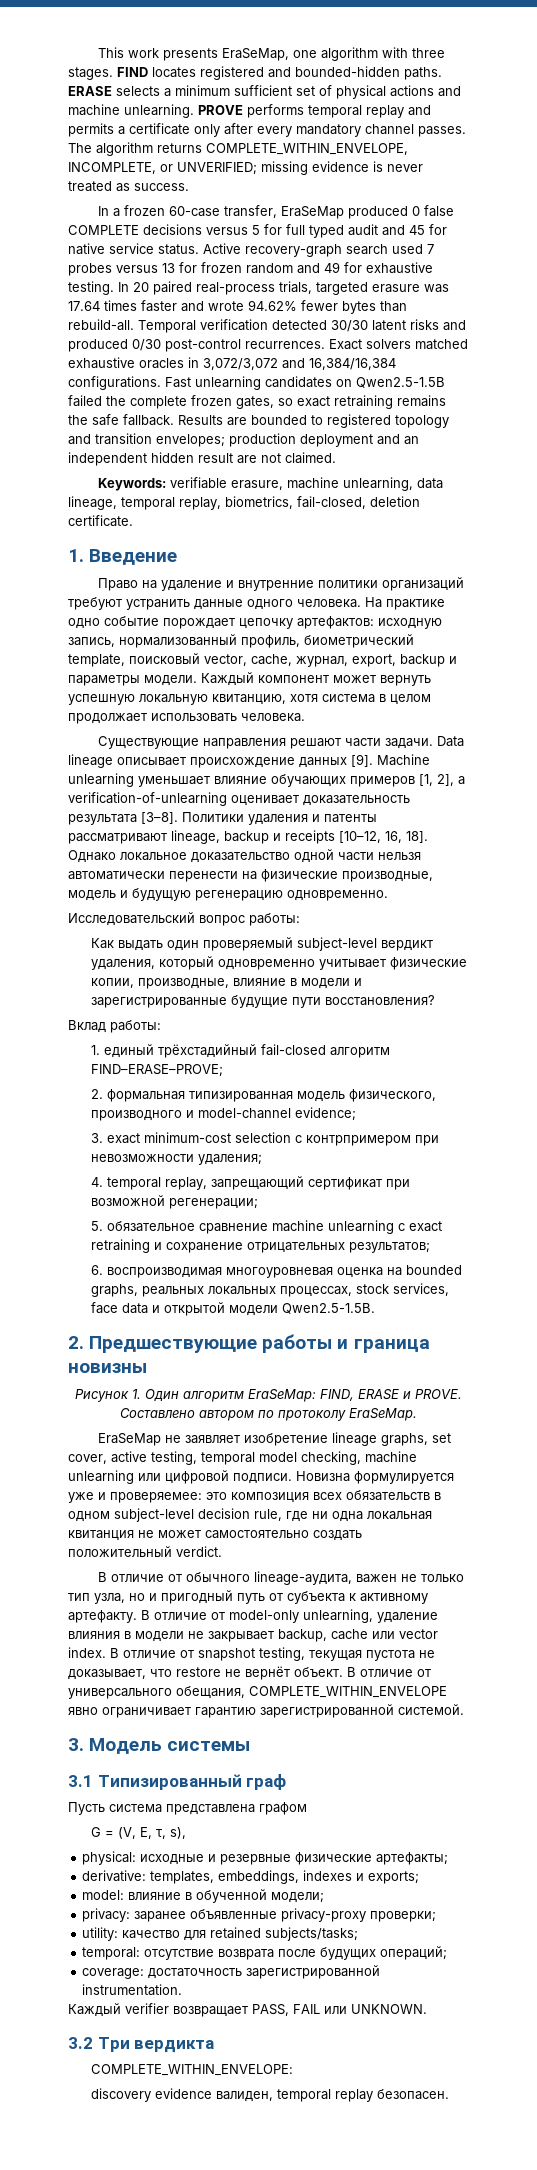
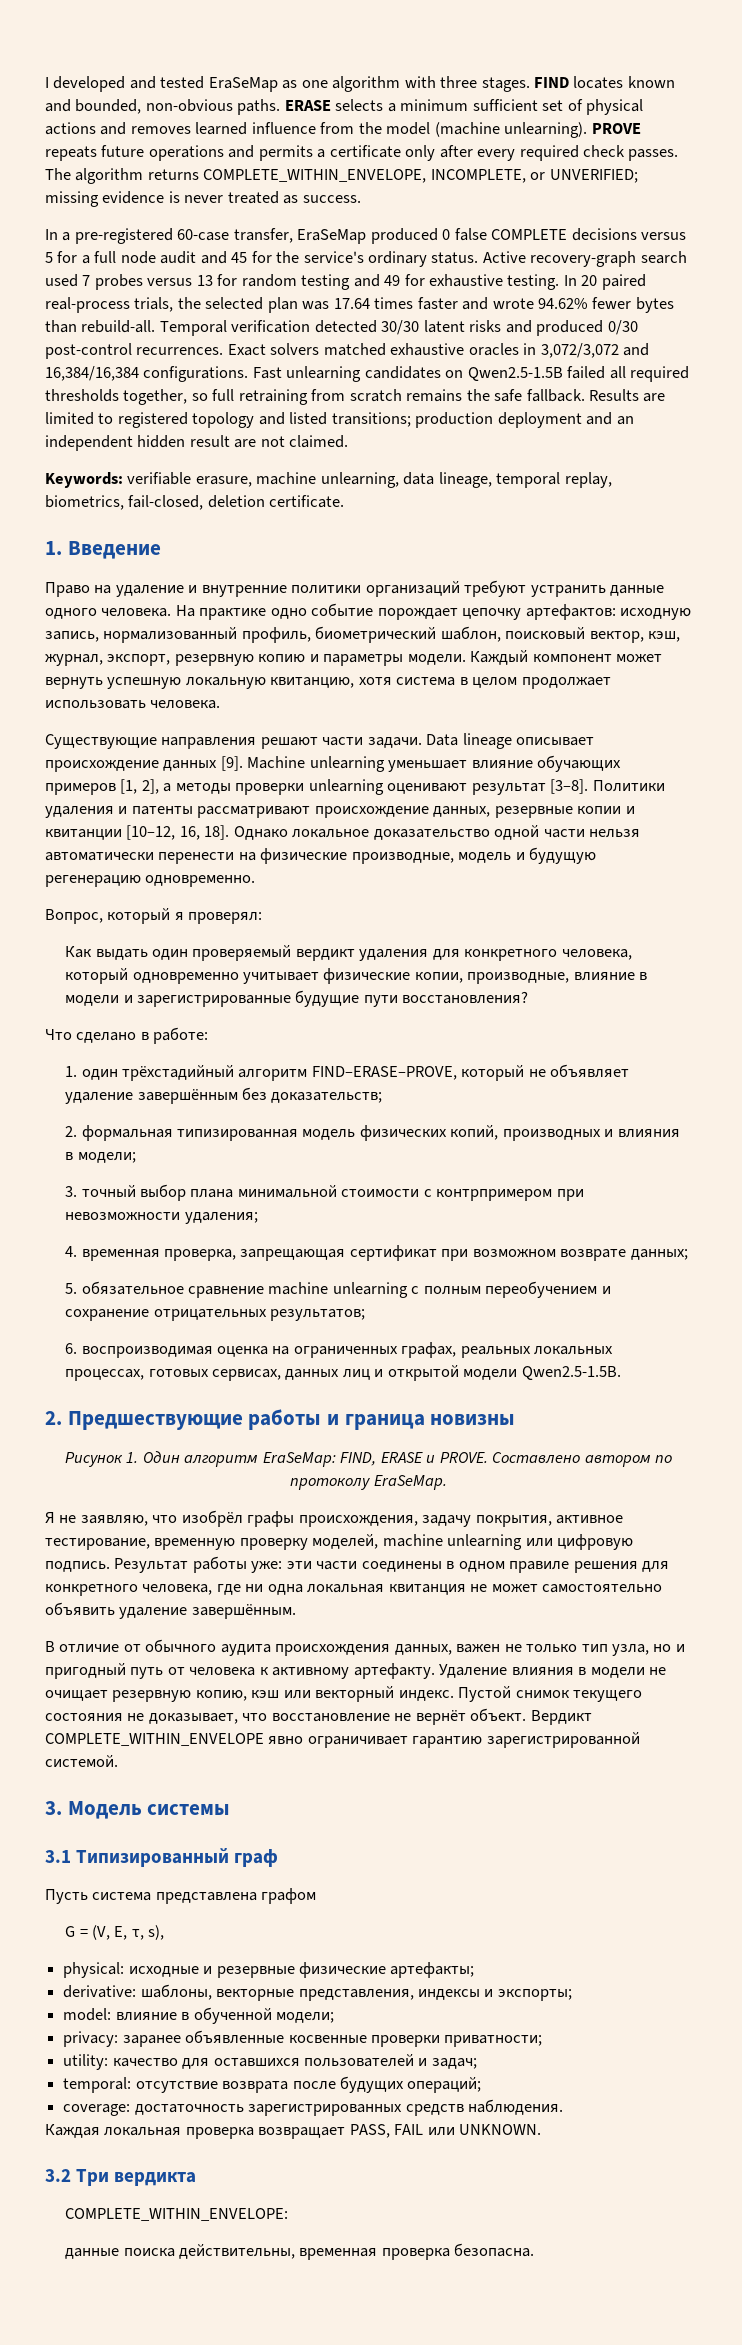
- This work presents EraSeMap, one algorithm with three stages.
+ I developed and tested EraSeMap as one algorithm with three stages.
- FIND locates registered and bounded-hidden paths.
+ FIND locates known and bounded, non-obvious paths.
- ERASE selects a minimum sufficient set of physical actions and machine unlearning. PROVE performs temporal replay and permits a certificate only after every mandatory channel passes.
+ ERASE selects a minimum sufficient set of physical actions and removes learned influence from the model (machine unlearning). PROVE repeats future operations and permits a certificate only after every required check passes.
- In a frozen 60-case transfer, EraSeMap produced 0 false COMPLETE decisions versus 5 for full typed audit and 45 for native service status.
+ In a pre-registered 60-case transfer, EraSeMap produced 0 false COMPLETE decisions versus 5 for a full node audit and 45 for the service's ordinary status.
- Active recovery-graph search used 7 probes versus 13 for frozen random and 49 for exhaustive testing.
+ Active recovery-graph search used 7 probes versus 13 for random testing and 49 for exhaustive testing.
- In 20 paired real-process trials, targeted erasure was 17.64 times faster and wrote 94.62% fewer bytes than rebuild-all.
+ In 20 paired real-process trials, the selected plan was 17.64 times faster and wrote 94.62% fewer bytes than rebuild-all.
- Fast unlearning candidates on Qwen2.5-1.5B failed the complete frozen gates, so exact retraining remains the safe fallback.
+ Fast unlearning candidates on Qwen2.5-1.5B failed all required thresholds together, so full retraining from scratch remains the safe fallback.
- Results are bounded to registered topology and transition envelopes; production deployment and an independent hidden result are not claimed.
+ Results are limited to registered topology and listed transitions; production deployment and an independent hidden result are not claimed.
- На практике одно событие порождает цепочку артефактов: исходную запись, нормализованный профиль, биометрический template, поисковый vector, cache, журнал, export, backup и параметры модели.
+ На практике одно событие порождает цепочку артефактов: исходную запись, нормализованный профиль, биометрический шаблон, поисковый вектор, кэш, журнал, экспорт, резервную копию и параметры модели.
- Machine unlearning уменьшает влияние обучающих примеров [1, 2], а verification-of-unlearning оценивает доказательность результата [3–8].
+ Machine unlearning уменьшает влияние обучающих примеров [1, 2], а методы проверки unlearning оценивают результат [3–8].
- Политики удаления и патенты рассматривают lineage, backup и receipts [10–12, 16, 18].
+ Политики удаления и патенты рассматривают происхождение данных, резервные копии и квитанции [10–12, 16, 18].
- Исследовательский вопрос работы:
+ Вопрос, который я проверял:
- Как выдать один проверяемый subject-level вердикт удаления, который одновременно учитывает физические копии, производные, влияние в модели и зарегистрированные будущие пути восстановления?
+ Как выдать один проверяемый вердикт удаления для конкретного человека, который одновременно учитывает физические копии, производные, влияние в модели и зарегистрированные будущие пути восстановления?
- Вклад работы:
- 1. единый трёхстадийный fail-closed алгоритм FIND–ERASE–PROVE;
- 2. формальная типизированная модель физического, производного и model-channel evidence;
- 3. exact minimum-cost selection с контрпримером при невозможности удаления;
+ Что сделано в работе:
+ 1. один трёхстадийный алгоритм FIND–ERASE–PROVE, который не объявляет удаление завершённым без доказательств;
+ 2. формальная типизированная модель физических копий, производных и влияния в модели;
+ 3. точный выбор плана минимальной стоимости с контрпримером при невозможности удаления;
- 4. temporal replay, запрещающий сертификат при возможной регенерации;
+ 4. временная проверка, запрещающая сертификат при возможном возврате данных;
- 5. обязательное сравнение machine unlearning с exact retraining и сохранение отрицательных результатов;
+ 5. обязательное сравнение machine unlearning с полным переобучением и сохранение отрицательных результатов;
- 6. воспроизводимая многоуровневая оценка на bounded graphs, реальных локальных процессах, stock services, face data и открытой модели Qwen2.5-1.5B.
+ 6. воспроизводимая оценка на ограниченных графах, реальных локальных процессах, готовых сервисах, данных лиц и открытой модели Qwen2.5-1.5B.
- EraSeMap не заявляет изобретение lineage graphs, set cover, active testing, temporal model checking, machine unlearning или цифровой подписи. Новизна формулируется уже и проверяемее: это композиция всех обязательств в одном subject-level decision rule, где ни одна локальная квитанция не может самостоятельно создать положительный verdict.
+ Я не заявляю, что изобрёл графы происхождения, задачу покрытия, активное тестирование, временную проверку моделей, machine unlearning или цифровую подпись. Результат работы уже: эти части соединены в одном правиле решения для конкретного человека, где ни одна локальная квитанция не может самостоятельно объявить удаление завершённым.
- В отличие от обычного lineage-аудита, важен не только тип узла, но и пригодный путь от субъекта к активному артефакту.
+ В отличие от обычного аудита происхождения данных, важен не только тип узла, но и пригодный путь от человека к активному артефакту.
- В отличие от model-only unlearning, удаление влияния в модели не закрывает backup, cache или vector index. В отличие от snapshot testing, текущая пустота не доказывает, что restore не вернёт объект.
+ Удаление влияния в модели не очищает резервную копию, кэш или векторный индекс. Пустой снимок текущего состояния не доказывает, что восстановление не вернёт объект.
- В отличие от универсального обещания, COMPLETE_WITHIN_ENVELOPE явно ограничивает гарантию зарегистрированной системой.
+ Вердикт COMPLETE_WITHIN_ENVELOPE явно ограничивает гарантию зарегистрированной системой.
- derivative: templates, embeddings, indexes и exports;
+ derivative: шаблоны, векторные представления, индексы и экспорты;
- privacy: заранее объявленные privacy-proxy проверки;
+ privacy: заранее объявленные косвенные проверки приватности;
- utility: качество для retained subjects/tasks;
+ utility: качество для оставшихся пользователей и задач;
- coverage: достаточность зарегистрированной instrumentation.
- Каждый verifier возвращает PASS, FAIL или UNKNOWN.
+ coverage: достаточность зарегистрированных средств наблюдения.
+ Каждая локальная проверка возвращает PASS, FAIL или UNKNOWN.
- discovery evidence валиден, temporal replay безопасен.
+ данные поиска действительны, временная проверка безопасна.

